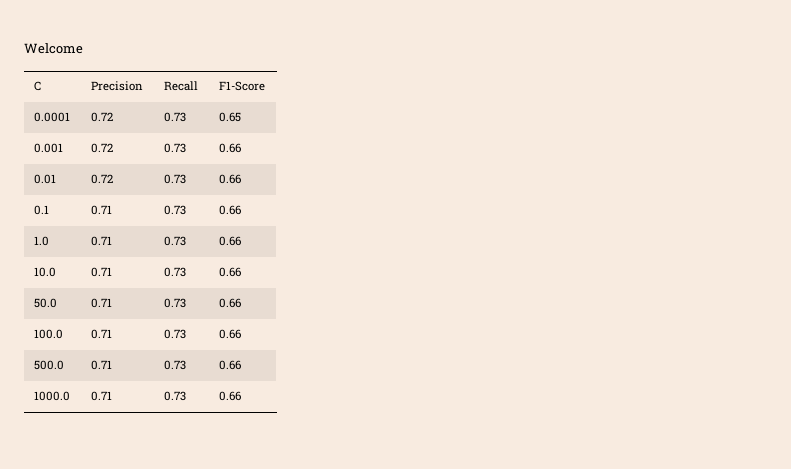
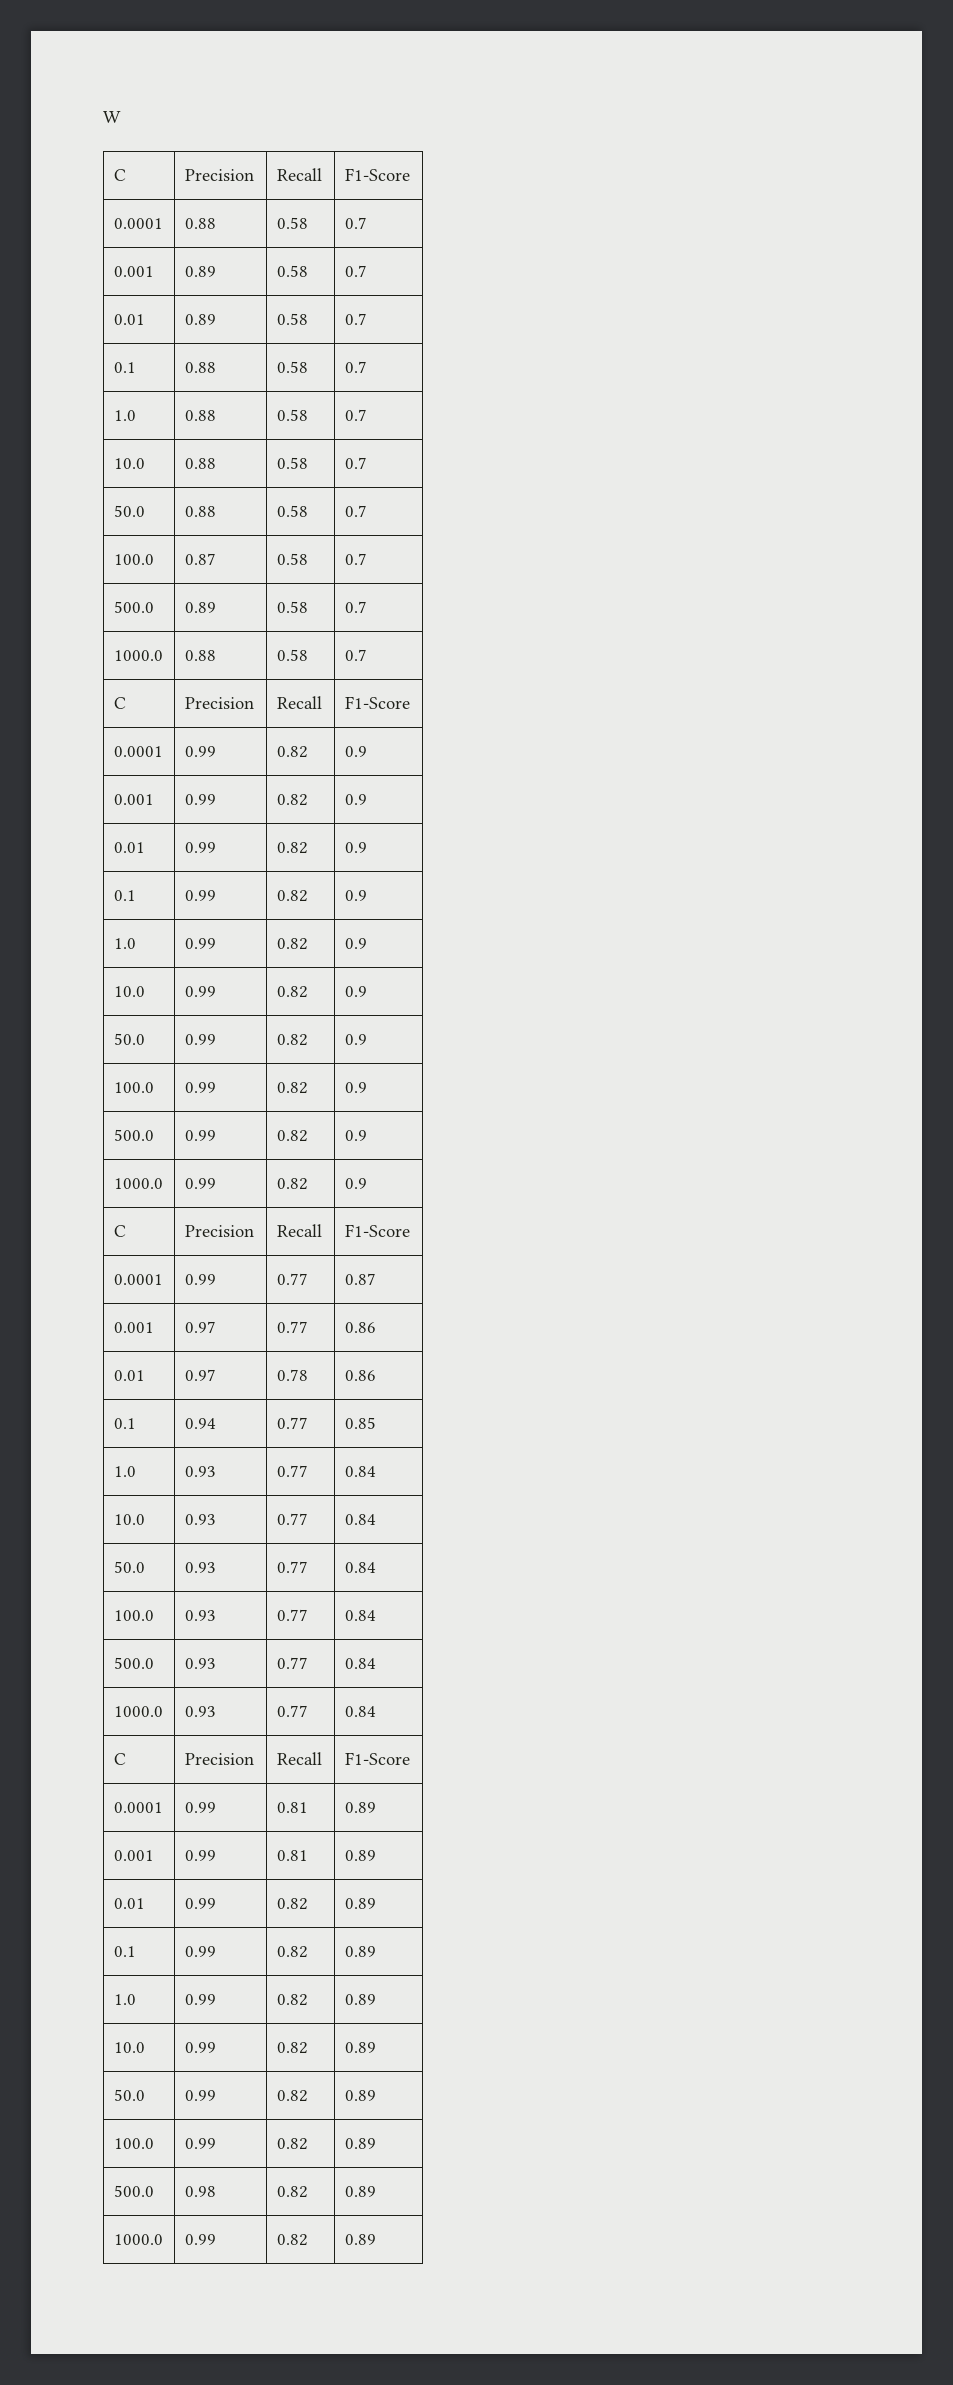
- Welcome
+ W
  C | Precision | Recall | F1-Score
- 0.0001 | 0.72 | 0.73 | 0.65
- 0.001 | 0.72 | 0.73 | 0.66
- 0.01 | 0.72 | 0.73 | 0.66
- 0.1 | 0.71 | 0.73 | 0.66
- 1.0 | 0.71 | 0.73 | 0.66
- 10.0 | 0.71 | 0.73 | 0.66
- 50.0 | 0.71 | 0.73 | 0.66
- 100.0 | 0.71 | 0.73 | 0.66
- 500.0 | 0.71 | 0.73 | 0.66
- 1000.0 | 0.71 | 0.73 | 0.66
+ 0.0001 | 0.88 | 0.58 | 0.7
+ 0.001 | 0.89 | 0.58 | 0.7
+ 0.01 | 0.89 | 0.58 | 0.7
+ 0.1 | 0.88 | 0.58 | 0.7
+ 1.0 | 0.88 | 0.58 | 0.7
+ 10.0 | 0.88 | 0.58 | 0.7
+ 50.0 | 0.88 | 0.58 | 0.7
+ 100.0 | 0.87 | 0.58 | 0.7
+ 500.0 | 0.89 | 0.58 | 0.7
+ 1000.0 | 0.88 | 0.58 | 0.7
+ C | Precision | Recall | F1-Score
+ 0.0001 | 0.99 | 0.82 | 0.9
+ 0.001 | 0.99 | 0.82 | 0.9
+ 0.01 | 0.99 | 0.82 | 0.9
+ 0.1 | 0.99 | 0.82 | 0.9
+ 1.0 | 0.99 | 0.82 | 0.9
+ 10.0 | 0.99 | 0.82 | 0.9
+ 50.0 | 0.99 | 0.82 | 0.9
+ 100.0 | 0.99 | 0.82 | 0.9
+ 500.0 | 0.99 | 0.82 | 0.9
+ 1000.0 | 0.99 | 0.82 | 0.9
+ C | Precision | Recall | F1-Score
+ 0.0001 | 0.99 | 0.77 | 0.87
+ 0.001 | 0.97 | 0.77 | 0.86
+ 0.01 | 0.97 | 0.78 | 0.86
+ 0.1 | 0.94 | 0.77 | 0.85
+ 1.0 | 0.93 | 0.77 | 0.84
+ 10.0 | 0.93 | 0.77 | 0.84
+ 50.0 | 0.93 | 0.77 | 0.84
+ 100.0 | 0.93 | 0.77 | 0.84
+ 500.0 | 0.93 | 0.77 | 0.84
+ 1000.0 | 0.93 | 0.77 | 0.84
+ C | Precision | Recall | F1-Score
+ 0.0001 | 0.99 | 0.81 | 0.89
+ 0.001 | 0.99 | 0.81 | 0.89
+ 0.01 | 0.99 | 0.82 | 0.89
+ 0.1 | 0.99 | 0.82 | 0.89
+ 1.0 | 0.99 | 0.82 | 0.89
+ 10.0 | 0.99 | 0.82 | 0.89
+ 50.0 | 0.99 | 0.82 | 0.89
+ 100.0 | 0.99 | 0.82 | 0.89
+ 500.0 | 0.98 | 0.82 | 0.89
+ 1000.0 | 0.99 | 0.82 | 0.89

